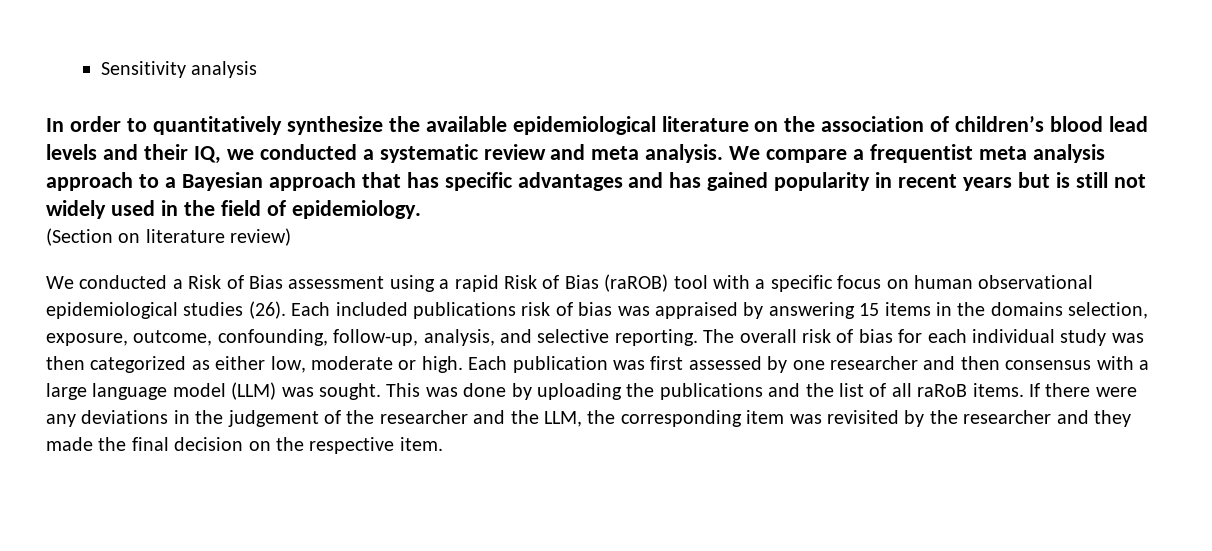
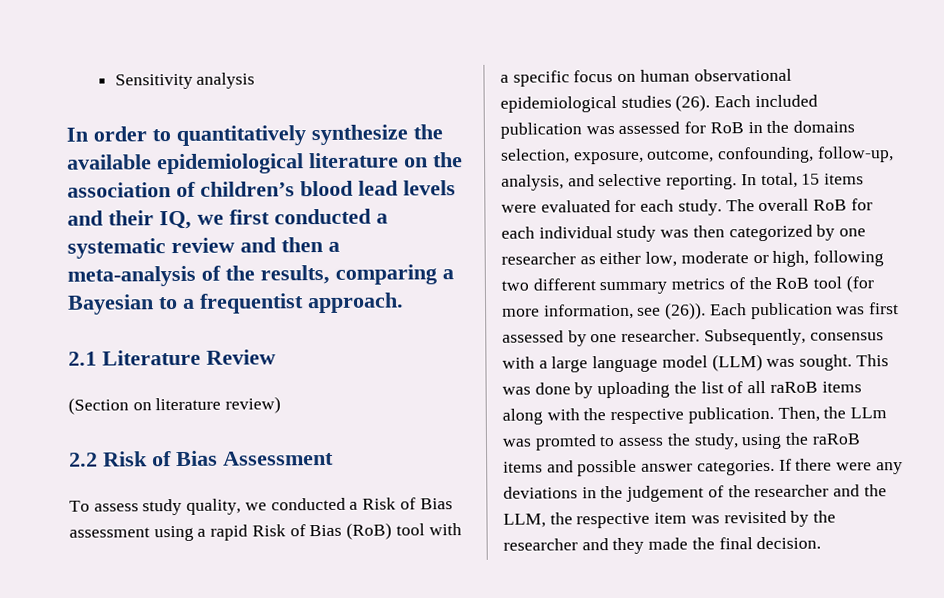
- In order to quantitatively synthesize the available epidemiological literature on the association of children’s blood lead levels and their IQ, we conducted a systematic review and meta analysis. We compare a frequentist meta analysis approach to a Bayesian approach that has specific advantages and has gained popularity in recent years but is still not widely used in the field of epidemiology.
+ In order to quantitatively synthesize the available epidemiological literature on the association of children’s blood lead levels and their IQ, we first conducted a systematic review and then a meta-analysis of the results, comparing a Bayesian to a frequentist approach.
+ 2.1 Literature Review
  (Section on literature review)
- We conducted a Risk of Bias assessment using a rapid Risk of Bias (raROB) tool with a specific focus on human observational epidemiological studies (26).
+ 2.2 Risk of Bias Assessment
+ To assess study quality, we conducted a Risk of Bias assessment using a rapid Risk of Bias (RoB) tool with a specific focus on human observational epidemiological studies (26).
- Each included publications risk of bias was appraised by answering 15 items in the domains selection, exposure, outcome, confounding, follow-up, analysis, and selective reporting.
+ Each included publication was assessed for RoB in the domains selection, exposure, outcome, confounding, follow-up, analysis, and selective reporting.
- The overall risk of bias for each individual study was then categorized as either low, moderate or high.
+ In total, 15 items were evaluated for each study. The overall RoB for each individual study was then categorized by one researcher as either low, moderate or high, following two different summary metrics of the RoB tool (for more information, see (26)).
- Each publication was first assessed by one researcher and then consensus with a large language model (LLM) was sought.
+ Each publication was first assessed by one researcher. Subsequently, consensus with a large language model (LLM) was sought.
- This was done by uploading the publications and the list of all raRoB items.
+ This was done by uploading the list of all raRoB items along with the respective publication. Then, the LLm was promted to assess the study, using the raRoB items and possible answer categories.
- If there were any deviations in the judgement of the researcher and the LLM, the corresponding item was revisited by the researcher and they made the final decision on the respective item.
+ If there were any deviations in the judgement of the researcher and the LLM, the respective item was revisited by the researcher and they made the final decision.

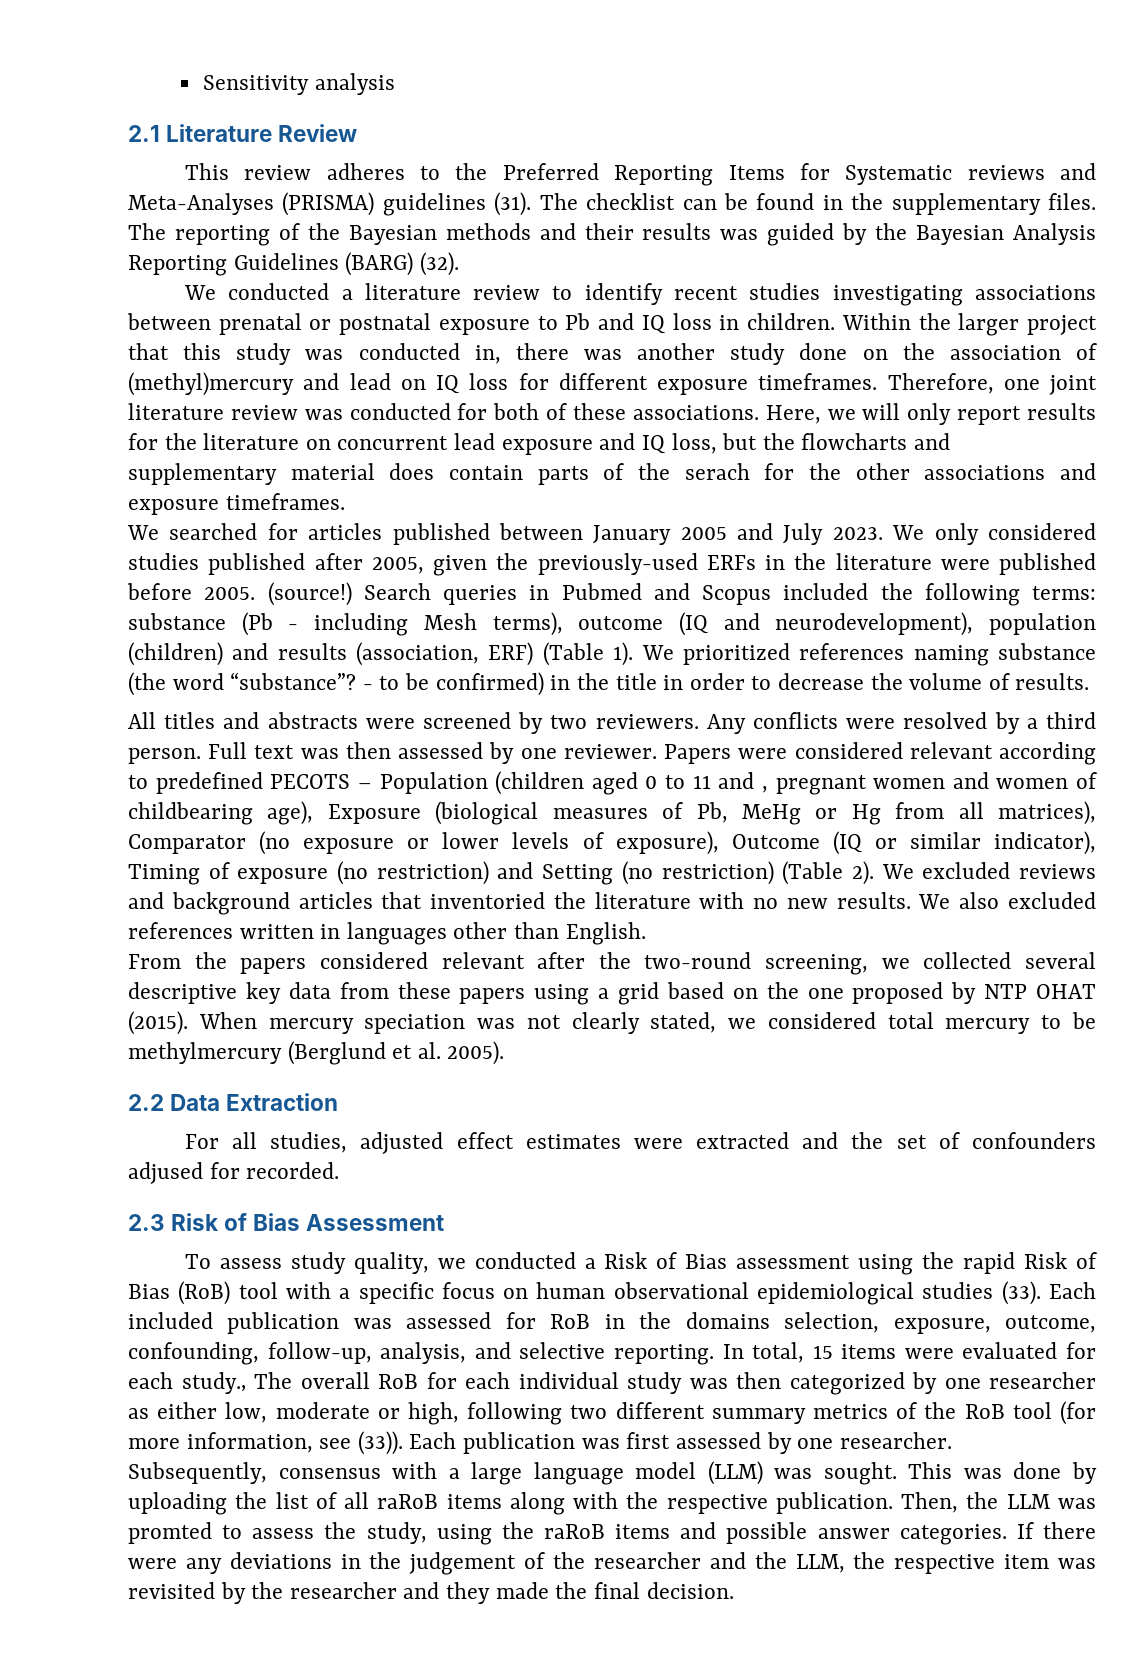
- In order to quantitatively synthesize the available epidemiological literature on the association of children’s blood lead levels and their IQ, we first conducted a systematic review and then a meta-analysis of the results, comparing a Bayesian to a frequentist approach.
  2.1 Literature Review
- (Section on literature review)
- 2.2 Risk of Bias Assessment
+ This review adheres to the Preferred Reporting Items for Systematic reviews and Meta-Analyses (PRISMA) guidelines (31). The checklist can be found in the supplementary files. The reporting of the Bayesian methods and their results was guided by the Bayesian Analysis Reporting Guidelines (BARG) (32).
+ We conducted a literature review to identify recent studies investigating associations between prenatal or postnatal exposure to Pb and IQ loss in children. Within the larger project that this study was conducted in, there was another study done on the association of (methyl)mercury and lead on IQ loss for different exposure timeframes. Therefore, one joint literature review was conducted for both of these associations. Here, we will only report results for the literature on concurrent lead exposure and IQ loss, but the flowcharts and supplementary material does contain parts of the serach for the other associations and exposure timeframes.
+ We searched for articles published between January 2005 and July 2023. We only considered studies published after 2005, given the previously-used ERFs in the literature were published before 2005. (source!) Search queries in Pubmed and Scopus included the following terms: substance (Pb - including Mesh terms), outcome (IQ and neurodevelopment), population (children) and results (association, ERF) (Table 1). We prioritized references naming substance (the word “substance”? - to be confirmed) in the title in order to decrease the volume of results.
+ All titles and abstracts were screened by two reviewers. Any conflicts were resolved by a third person. Full text was then assessed by one reviewer. Papers were considered relevant according to predefined PECOTS – Population (children aged 0 to 11 and , pregnant women and women of childbearing age), Exposure (biological measures of Pb, MeHg or Hg from all matrices), Comparator (no exposure or lower levels of exposure), Outcome (IQ or similar indicator), Timing of exposure (no restriction) and Setting (no restriction) (Table 2). We excluded reviews and background articles that inventoried the literature with no new results. We also excluded references written in languages other than English.
+ From the papers considered relevant after the two-round screening, we collected several descriptive key data from these papers using a grid based on the one proposed by NTP OHAT (2015). When mercury speciation was not clearly stated, we considered total mercury to be methylmercury (Berglund et al. 2005).
+ 2.2 Data Extraction
+ For all studies, adjusted effect estimates were extracted and the set of confounders adjused for recorded.
+ 2.3 Risk of Bias Assessment
- To assess study quality, we conducted a Risk of Bias assessment using a rapid Risk of Bias (RoB) tool with a specific focus on human observational epidemiological studies (26).
+ To assess study quality, we conducted a Risk of Bias assessment using the rapid Risk of Bias (RoB) tool with a specific focus on human observational epidemiological studies (33).
- In total, 15 items were evaluated for each study. The overall RoB for each individual study was then categorized by one researcher as either low, moderate or high, following two different summary metrics of the RoB tool (for more information, see (26)).
+ In total, 15 items were evaluated for each study.‚ The overall RoB for each individual study was then categorized by one researcher as either low, moderate or high, following two different summary metrics of the RoB tool (for more information, see (33)).
- Then, the LLm was promted to assess the study, using the raRoB items and possible answer categories.
+ Then, the LLM was promted to assess the study, using the raRoB items and possible answer categories.

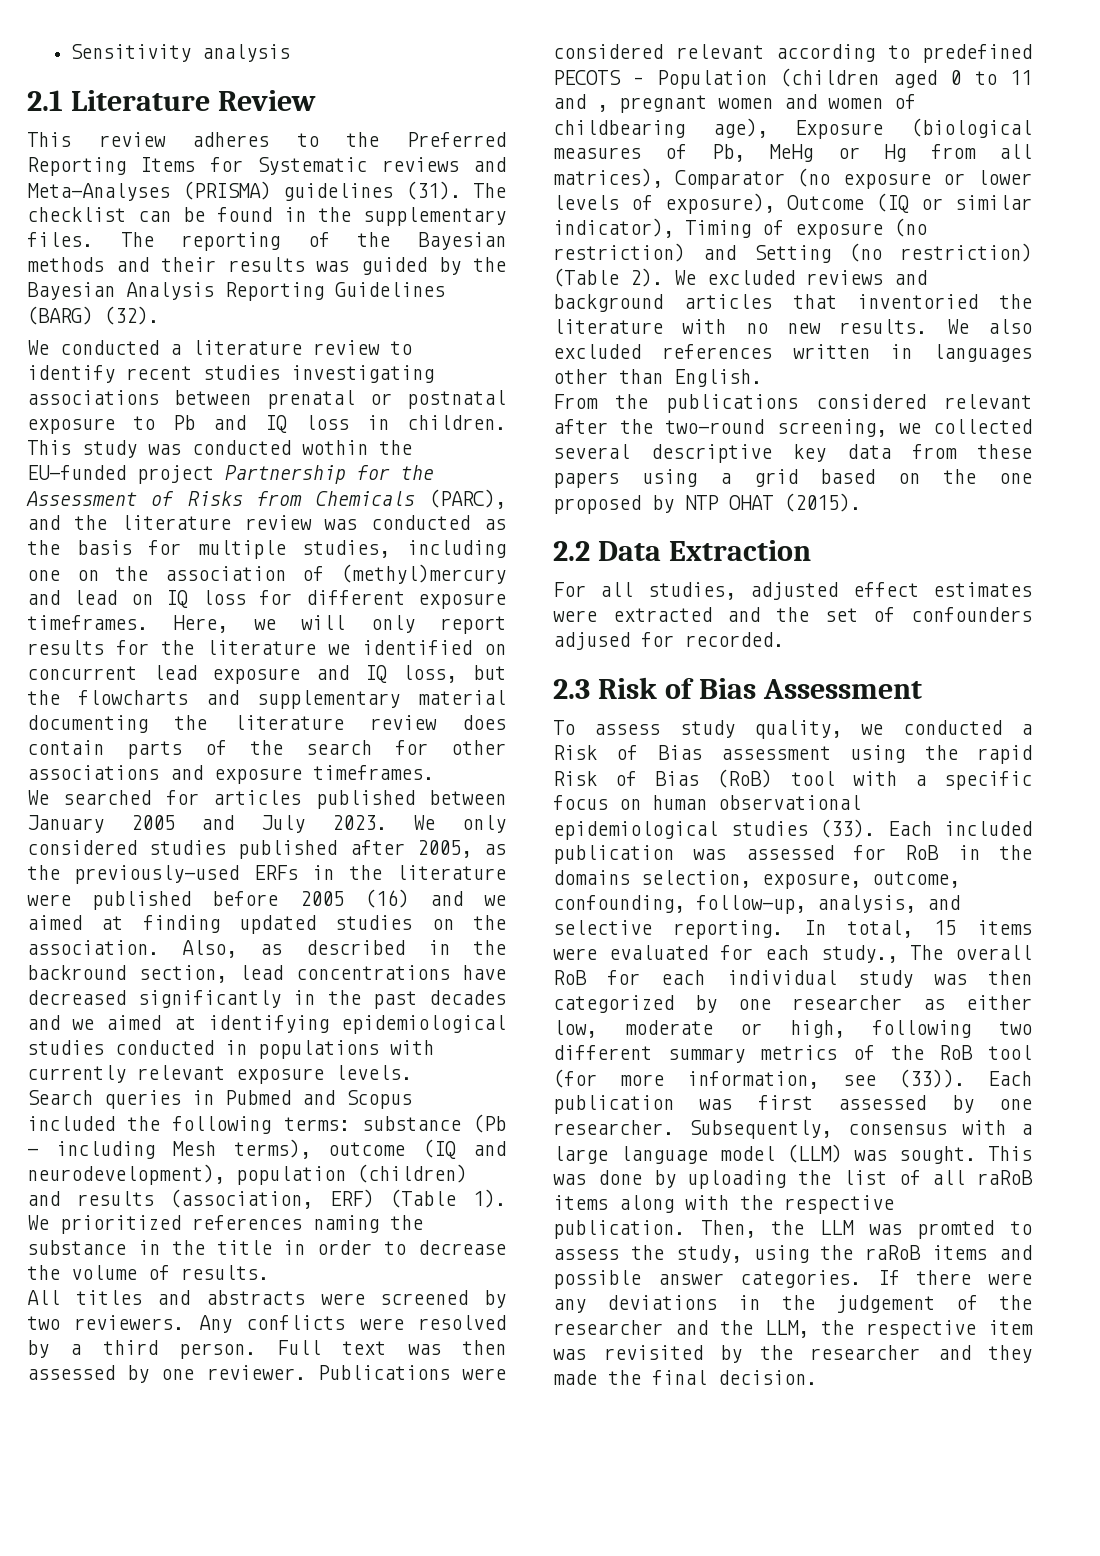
- Within the larger project that this study was conducted in, there was another study done on the association of (methyl)mercury and lead on IQ loss for different exposure timeframes.
+ This study was conducted wothin the EU-funded project Partnership for the Assessment of Risks from Chemicals (PARC), and the literature review was conducted as the basis for multiple studies, including one on the association of (methyl)mercury and lead on IQ loss for different exposure timeframes.
- Therefore, one joint literature review was conducted for both of these associations.
- Here, we will only report results for the literature on concurrent lead exposure and IQ loss, but the flowcharts and supplementary material does contain parts of the serach for the other associations and exposure timeframes.
+ Here, we will only report results for the literature we identified on concurrent lead exposure and IQ loss, but the flowcharts and supplementary material documenting the literature review does contain parts of the search for other associations and exposure timeframes.
- We only considered studies published after 2005, given the previously-used ERFs in the literature were published before 2005. (source!) Search queries in Pubmed and Scopus included the following terms: substance (Pb - including Mesh terms), outcome (IQ and neurodevelopment), population (children) and results (association, ERF) (Table 1).
+ We only considered studies published after 2005, as the previously-used ERFs in the literature were published before 2005 (16) and we aimed at finding updated studies on the association. Also, as described in the backround section, lead concentrations have decreased significantly in the past decades and we aimed at identifying epidemiological studies conducted in populations with currently relevant exposure levels.
+ Search queries in Pubmed and Scopus included the following terms: substance (Pb - including Mesh terms), outcome (IQ and neurodevelopment), population (children) and results (association, ERF) (Table 1).
- We prioritized references naming substance (the word “substance”? - to be confirmed) in the title in order to decrease the volume of results.
+ We prioritized references naming the substance in the title in order to decrease the volume of results.
- Papers were considered relevant according to predefined PECOTS – Population (children aged 0 to 11 and , pregnant women and women of childbearing age), Exposure (biological measures of Pb, MeHg or Hg from all matrices), Comparator (no exposure or lower levels of exposure), Outcome (IQ or similar indicator), Timing of exposure (no restriction) and Setting (no restriction) (Table 2).
+ Publications were considered relevant according to predefined PECOTS – Population (children aged 0 to 11 and , pregnant women and women of childbearing age), Exposure (biological measures of Pb, MeHg or Hg from all matrices), Comparator (no exposure or lower levels of exposure), Outcome (IQ or similar indicator), Timing of exposure (no restriction) and Setting (no restriction) (Table 2).
- From the papers considered relevant after the two-round screening, we collected several descriptive key data from these papers using a grid based on the one proposed by NTP OHAT (2015). When mercury speciation was not clearly stated, we considered total mercury to be methylmercury (Berglund et al. 2005).
+ From the publications considered relevant after the two-round screening, we collected several descriptive key data from these papers using a grid based on the one proposed by NTP OHAT (2015).

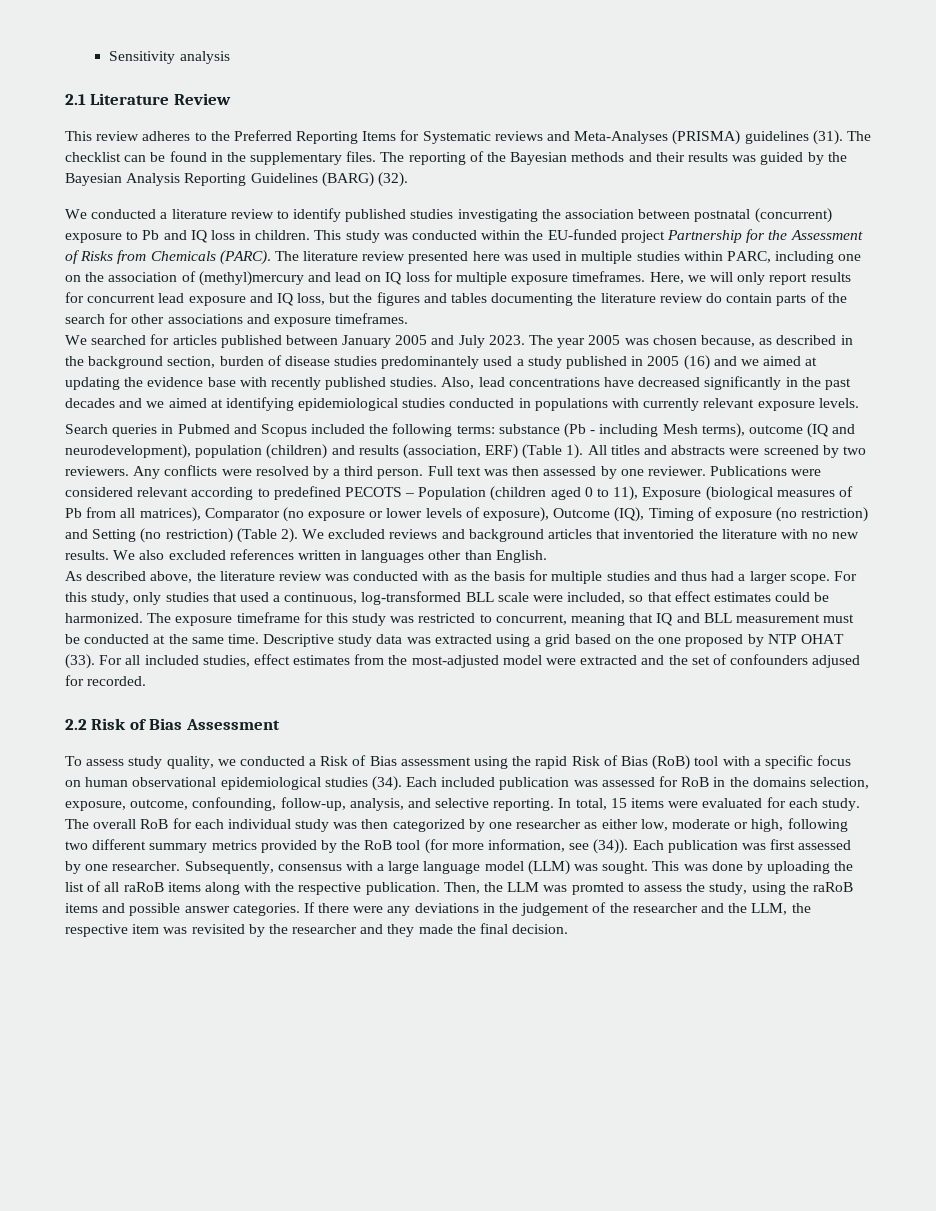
- We conducted a literature review to identify recent studies investigating associations between prenatal or postnatal exposure to Pb and IQ loss in children.
+ We conducted a literature review to identify published studies investigating the association between postnatal (concurrent) exposure to Pb and IQ loss in children.
- This study was conducted wothin the EU-funded project Partnership for the Assessment of Risks from Chemicals (PARC), and the literature review was conducted as the basis for multiple studies, including one on the association of (methyl)mercury and lead on IQ loss for different exposure timeframes.
+ This study was conducted within the EU-funded project Partnership for the Assessment of Risks from Chemicals (PARC). The literature review presented here was used in multiple studies within PARC, including one on the association of (methyl)mercury and lead on IQ loss for multiple exposure timeframes.
- Here, we will only report results for the literature we identified on concurrent lead exposure and IQ loss, but the flowcharts and supplementary material documenting the literature review does contain parts of the search for other associations and exposure timeframes.
+ Here, we will only report results for concurrent lead exposure and IQ loss, but the figures and tables documenting the literature review do contain parts of the search for other associations and exposure timeframes.
- We only considered studies published after 2005, as the previously-used ERFs in the literature were published before 2005 (16) and we aimed at finding updated studies on the association. Also, as described in the backround section, lead concentrations have decreased significantly in the past decades and we aimed at identifying epidemiological studies conducted in populations with currently relevant exposure levels.
+ The year 2005 was chosen because, as described in the background section, burden of disease studies predominantely used a study published in 2005 (16) and we aimed at updating the evidence base with recently published studies. Also, lead concentrations have decreased significantly in the past decades and we aimed at identifying epidemiological studies conducted in populations with currently relevant exposure levels.
- Search queries in Pubmed and Scopus included the following terms: substance (Pb - including Mesh terms), outcome (IQ and neurodevelopment), population (children) and results (association, ERF) (Table 1). We prioritized references naming the substance in the title in order to decrease the volume of results.
- All titles and abstracts were screened by two reviewers.
+ Search queries in Pubmed and Scopus included the following terms: substance (Pb - including Mesh terms), outcome (IQ and neurodevelopment), population (children) and results (association, ERF) (Table 1). All titles and abstracts were screened by two reviewers.
- Publications were considered relevant according to predefined PECOTS – Population (children aged 0 to 11 and , pregnant women and women of childbearing age), Exposure (biological measures of Pb, MeHg or Hg from all matrices), Comparator (no exposure or lower levels of exposure), Outcome (IQ or similar indicator), Timing of exposure (no restriction) and Setting (no restriction) (Table 2).
+ Publications were considered relevant according to predefined PECOTS – Population (children aged 0 to 11), Exposure (biological measures of Pb from all matrices), Comparator (no exposure or lower levels of exposure), Outcome (IQ), Timing of exposure (no restriction) and Setting (no restriction) (Table 2).
- From the publications considered relevant after the two-round screening, we collected several descriptive key data from these papers using a grid based on the one proposed by NTP OHAT (2015).
- 2.2 Data Extraction
- For all studies, adjusted effect estimates were extracted and the set of confounders adjused for recorded.
+ As described above, the literature review was conducted with as the basis for multiple studies and thus had a larger scope. For this study, only studies that used a continuous, log-transformed BLL scale were included, so that effect estimates could be harmonized. The exposure timeframe for this study was restricted to concurrent, meaning that IQ and BLL measurement must be conducted at the same time. Descriptive study data was extracted using a grid based on the one proposed by NTP OHAT (33). For all included studies, effect estimates from the most-adjusted model were extracted and the set of confounders adjused for recorded.
- 2.3 Risk of Bias Assessment
+ 2.2 Risk of Bias Assessment
- To assess study quality, we conducted a Risk of Bias assessment using the rapid Risk of Bias (RoB) tool with a specific focus on human observational epidemiological studies (33).
+ To assess study quality, we conducted a Risk of Bias assessment using the rapid Risk of Bias (RoB) tool with a specific focus on human observational epidemiological studies (34).
- In total, 15 items were evaluated for each study.‚ The overall RoB for each individual study was then categorized by one researcher as either low, moderate or high, following two different summary metrics of the RoB tool (for more information, see (33)).
+ In total, 15 items were evaluated for each study. The overall RoB for each individual study was then categorized by one researcher as either low, moderate or high, following two different summary metrics provided by the RoB tool (for more information, see (34)).

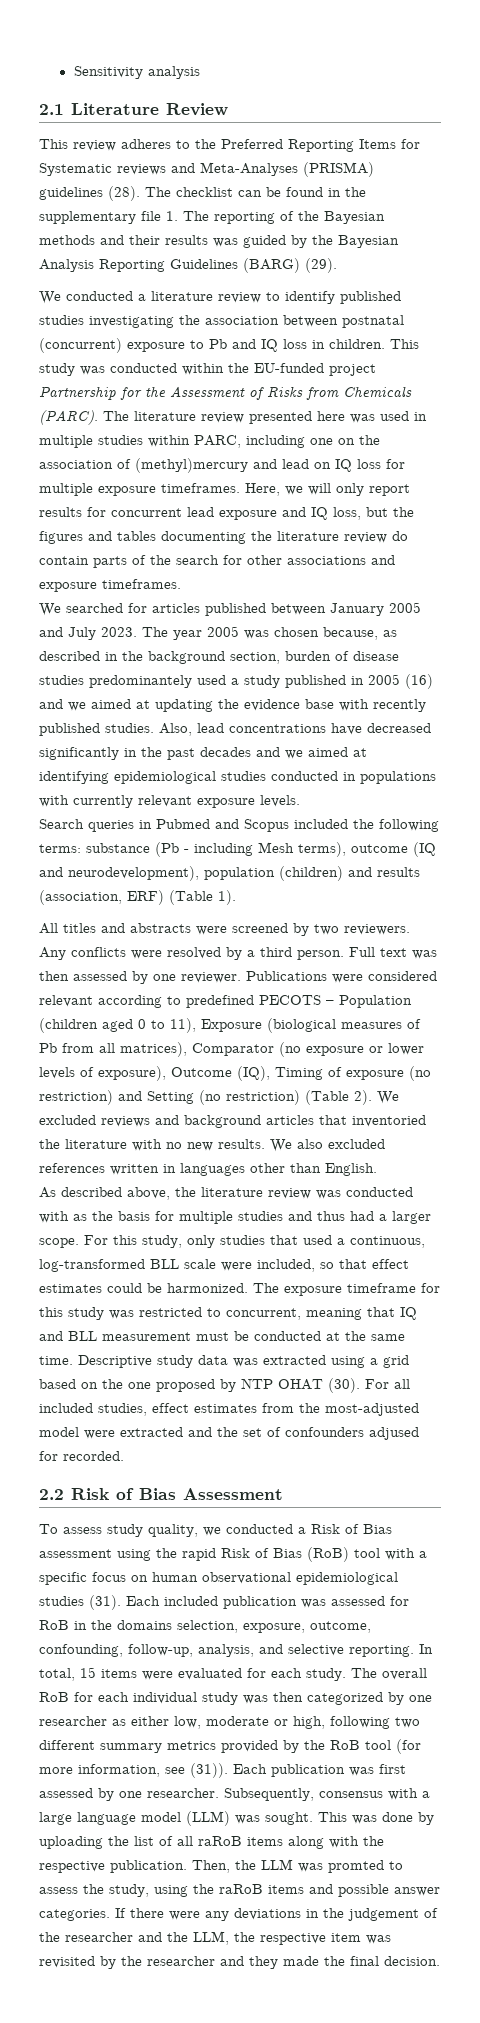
- This review adheres to the Preferred Reporting Items for Systematic reviews and Meta-Analyses (PRISMA) guidelines (31).
+ This review adheres to the Preferred Reporting Items for Systematic reviews and Meta-Analyses (PRISMA) guidelines (28).
- The checklist can be found in the supplementary files. The reporting of the Bayesian methods and their results was guided by the Bayesian Analysis Reporting Guidelines (BARG) (32).
+ The checklist can be found in the supplementary file 1. The reporting of the Bayesian methods and their results was guided by the Bayesian Analysis Reporting Guidelines (BARG) (29).
- Search queries in Pubmed and Scopus included the following terms: substance (Pb - including Mesh terms), outcome (IQ and neurodevelopment), population (children) and results (association, ERF) (Table 1). All titles and abstracts were screened by two reviewers.
+ Search queries in Pubmed and Scopus included the following terms: substance (Pb - including Mesh terms), outcome (IQ and neurodevelopment), population (children) and results (association, ERF) (Table 1).
+ All titles and abstracts were screened by two reviewers.
- Descriptive study data was extracted using a grid based on the one proposed by NTP OHAT (33).
+ Descriptive study data was extracted using a grid based on the one proposed by NTP OHAT (30).
- To assess study quality, we conducted a Risk of Bias assessment using the rapid Risk of Bias (RoB) tool with a specific focus on human observational epidemiological studies (34).
+ To assess study quality, we conducted a Risk of Bias assessment using the rapid Risk of Bias (RoB) tool with a specific focus on human observational epidemiological studies (31).
- The overall RoB for each individual study was then categorized by one researcher as either low, moderate or high, following two different summary metrics provided by the RoB tool (for more information, see (34)).
+ The overall RoB for each individual study was then categorized by one researcher as either low, moderate or high, following two different summary metrics provided by the RoB tool (for more information, see (31)).

